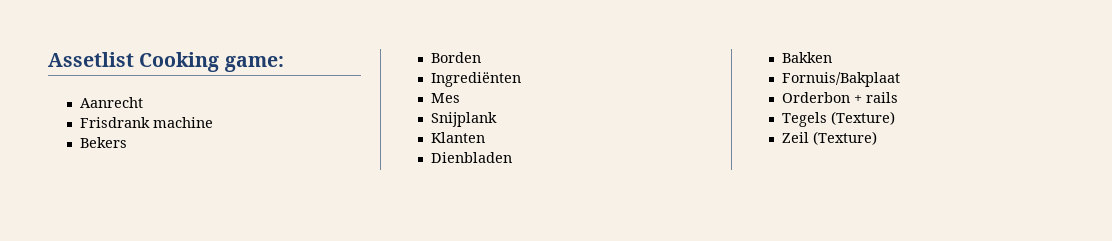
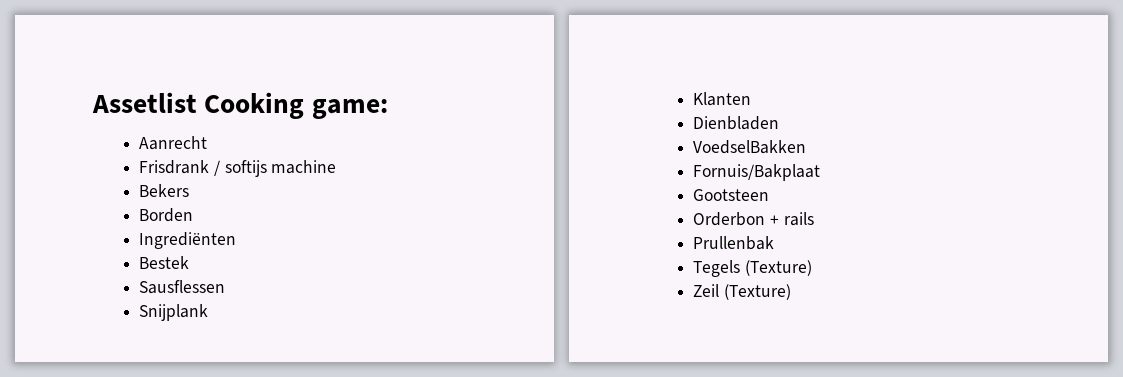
- Frisdrank machine
+ Frisdrank / softijs machine
- Mes
+ Bestek
+ Sausflessen
- Bakken
+ VoedselBakken
+ Gootsteen
+ Prullenbak

